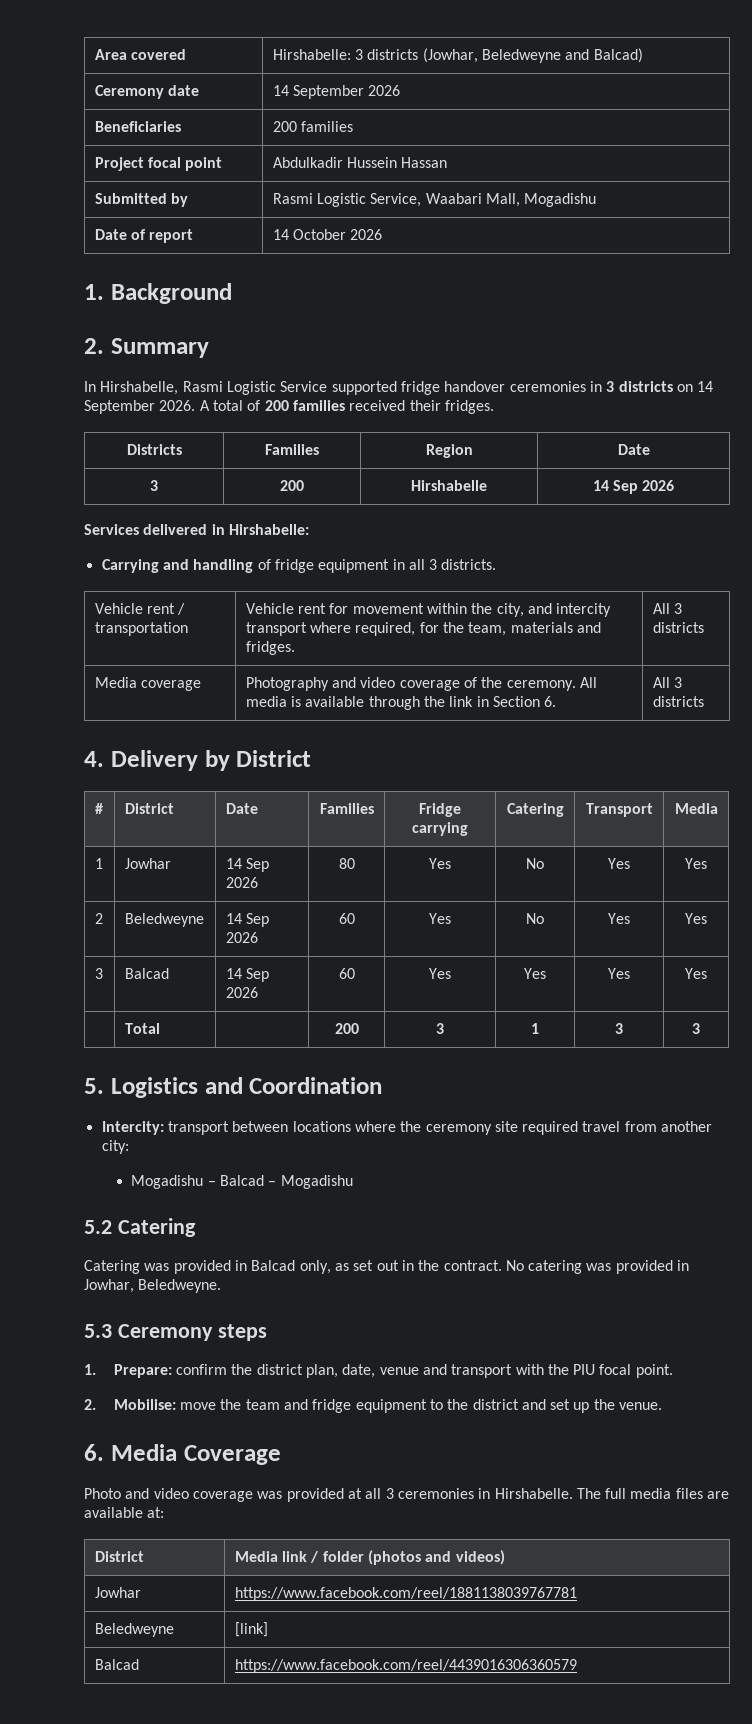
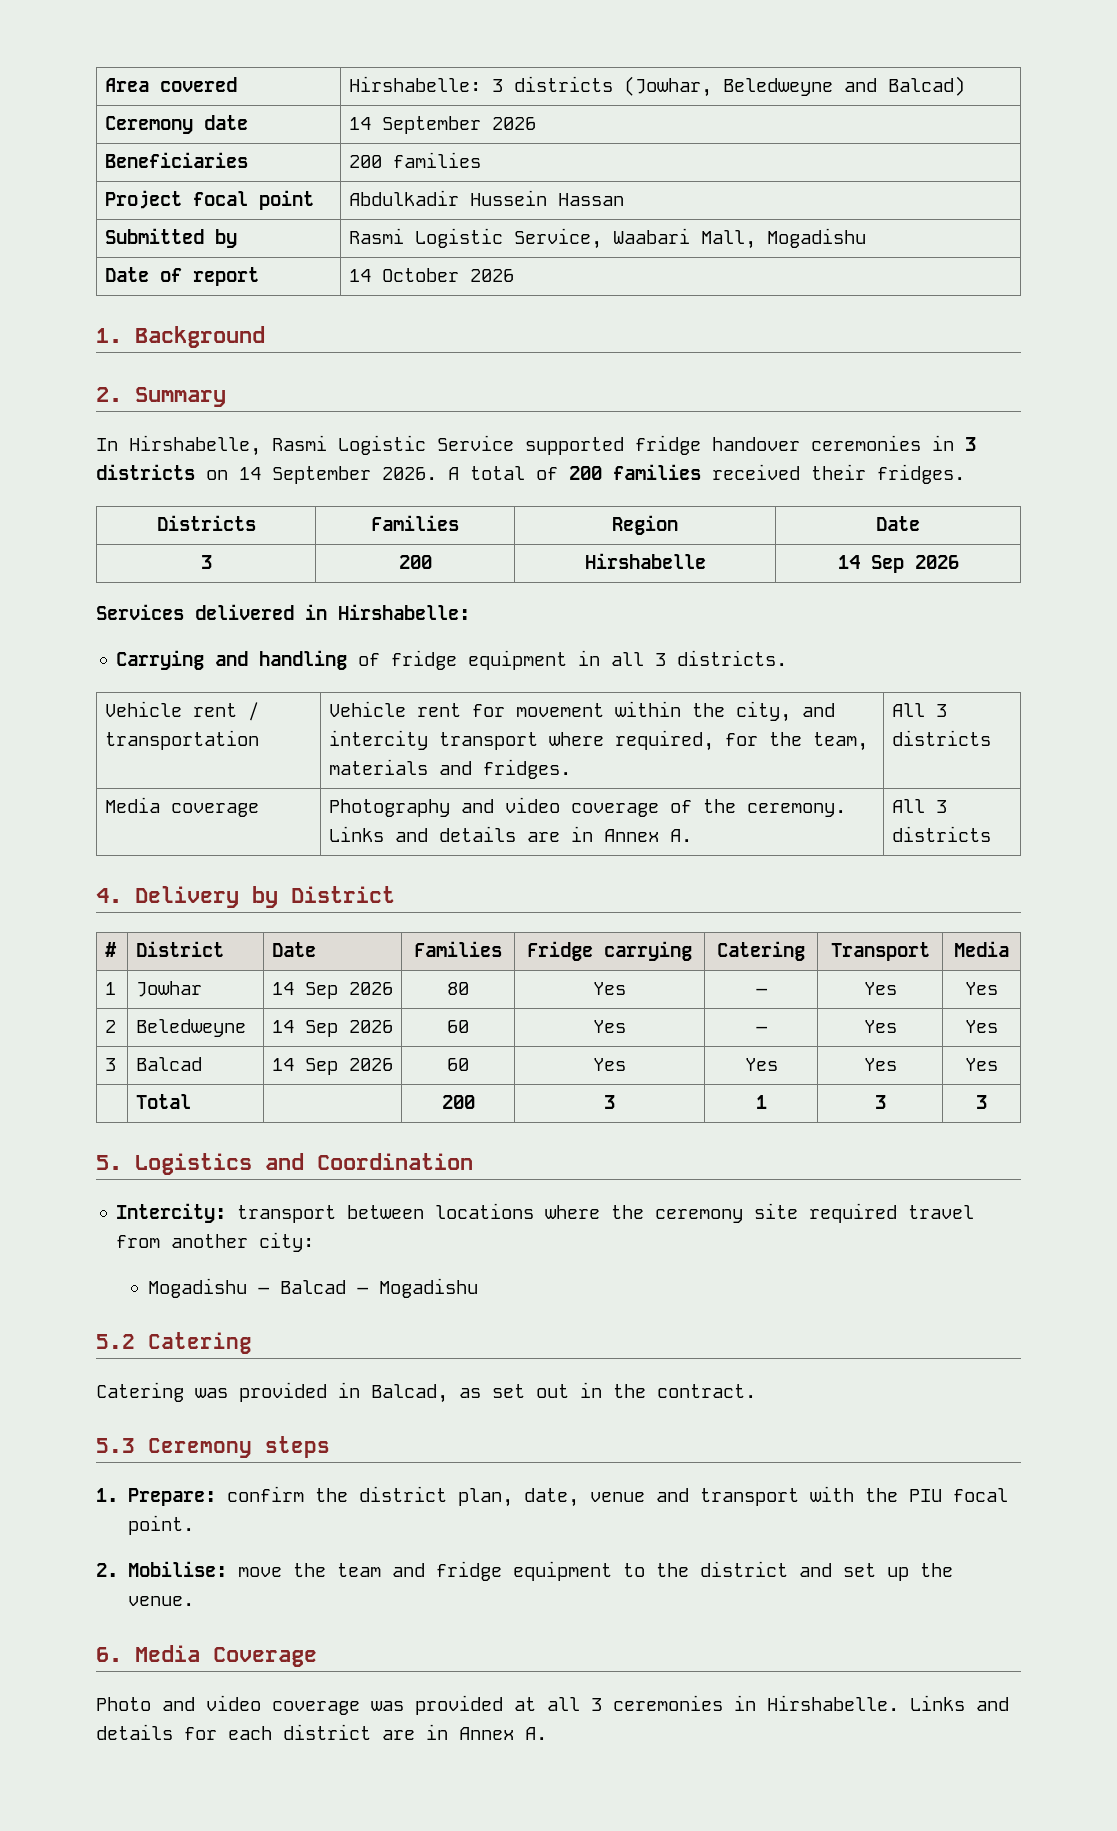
- Media coverage | Photography and video coverage of the ceremony. All media is available through the link in Section 6. | All 3 districts
+ Media coverage | Photography and video coverage of the ceremony. Links and details are in Annex A. | All 3 districts
- 1 | Jowhar | 14 Sep 2026 | 80 | Yes | No | Yes | Yes
+ 1 | Jowhar | 14 Sep 2026 | 80 | Yes | – | Yes | Yes
- 2 | Beledweyne | 14 Sep 2026 | 60 | Yes | No | Yes | Yes
+ 2 | Beledweyne | 14 Sep 2026 | 60 | Yes | – | Yes | Yes
- Catering was provided in Balcad only, as set out in the contract. No catering was provided in Jowhar, Beledweyne.
+ Catering was provided in Balcad, as set out in the contract.
- The full media files are available at:
- District | Media link / folder (photos and videos)
- Jowhar | https://www.facebook.com/reel/1881138039767781
- Beledweyne | [link]
- Balcad | https://www.facebook.com/reel/4439016306360579
+ Links and details for each district are in Annex A.

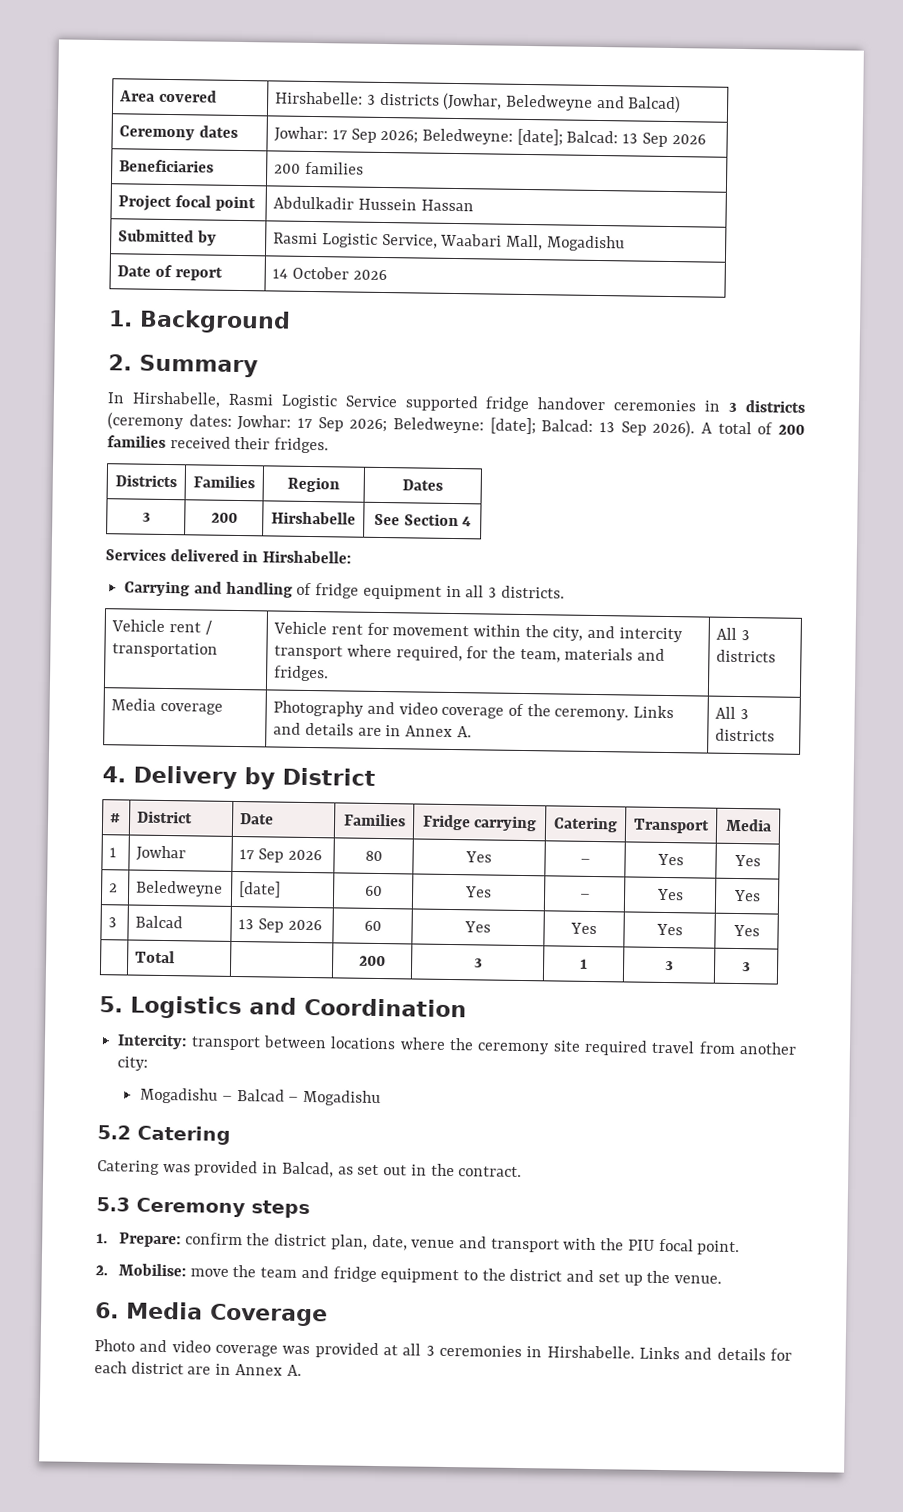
- Ceremony date | 14 September 2026
+ Ceremony dates | Jowhar: 17 Sep 2026; Beledweyne: [date]; Balcad: 13 Sep 2026
- In Hirshabelle, Rasmi Logistic Service supported fridge handover ceremonies in 3 districts on 14 September 2026.
+ In Hirshabelle, Rasmi Logistic Service supported fridge handover ceremonies in 3 districts (ceremony dates: Jowhar: 17 Sep 2026; Beledweyne: [date]; Balcad: 13 Sep 2026).
- Districts | Families | Region | Date
+ Districts | Families | Region | Dates
- 3 | 200 | Hirshabelle | 14 Sep 2026
+ 3 | 200 | Hirshabelle | See Section 4
- 1 | Jowhar | 14 Sep 2026 | 80 | Yes | – | Yes | Yes
+ 1 | Jowhar | 17 Sep 2026 | 80 | Yes | – | Yes | Yes
- 2 | Beledweyne | 14 Sep 2026 | 60 | Yes | – | Yes | Yes
+ 2 | Beledweyne | [date] | 60 | Yes | – | Yes | Yes
- 3 | Balcad | 14 Sep 2026 | 60 | Yes | Yes | Yes | Yes
+ 3 | Balcad | 13 Sep 2026 | 60 | Yes | Yes | Yes | Yes

